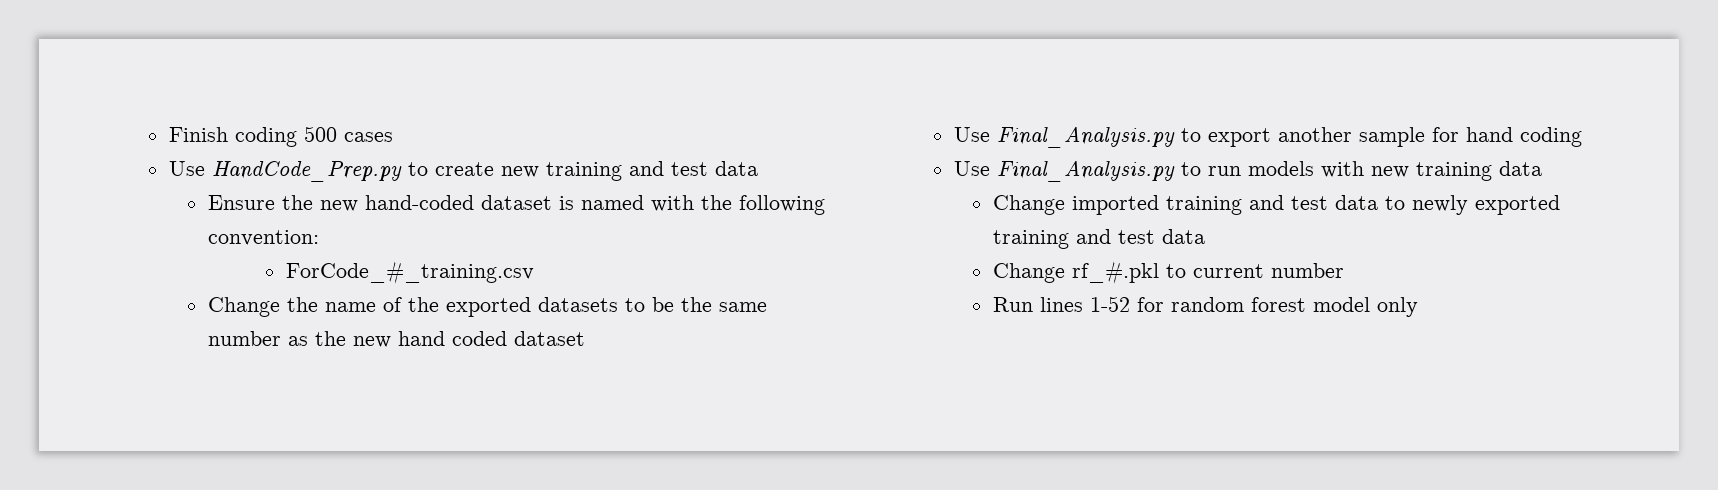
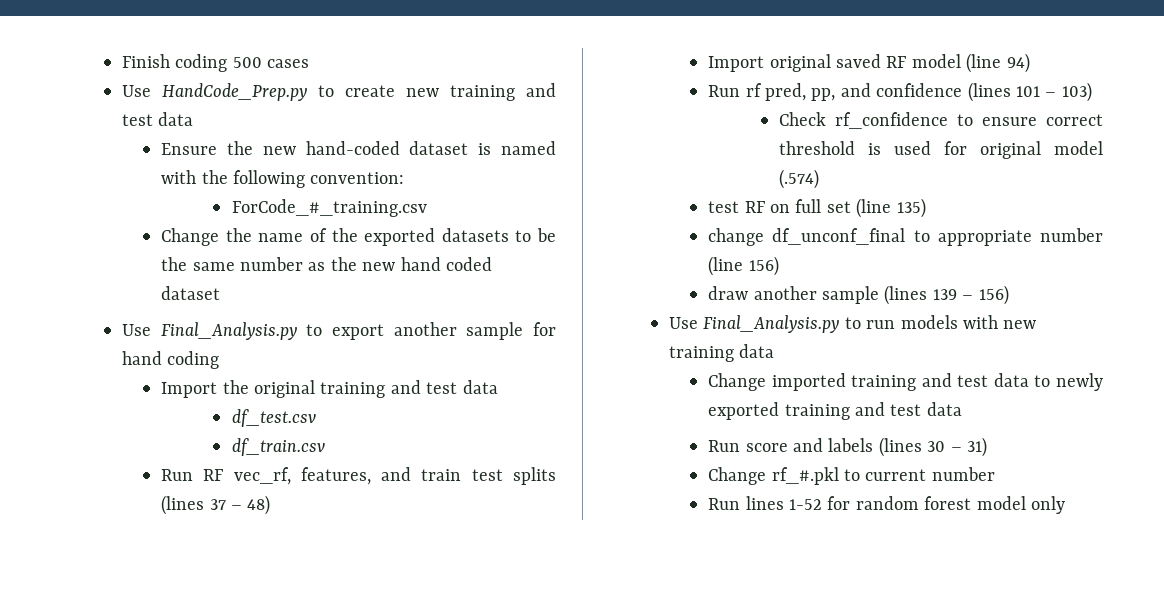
+ Import the original training and test data
+ df_test.csv
+ df_train.csv
+ Run RF vec_rf, features, and train test splits (lines 37 – 48)
+ Import original saved RF model (line 94)
+ Run rf pred, pp, and confidence (lines 101 – 103)
+ Check rf_confidence to ensure correct threshold is used for original model (.574)
+ test RF on full set (line 135)
+ change df_unconf_final to appropriate number (line 156)
+ draw another sample (lines 139 – 156)
+ Run score and labels (lines 30 – 31)

